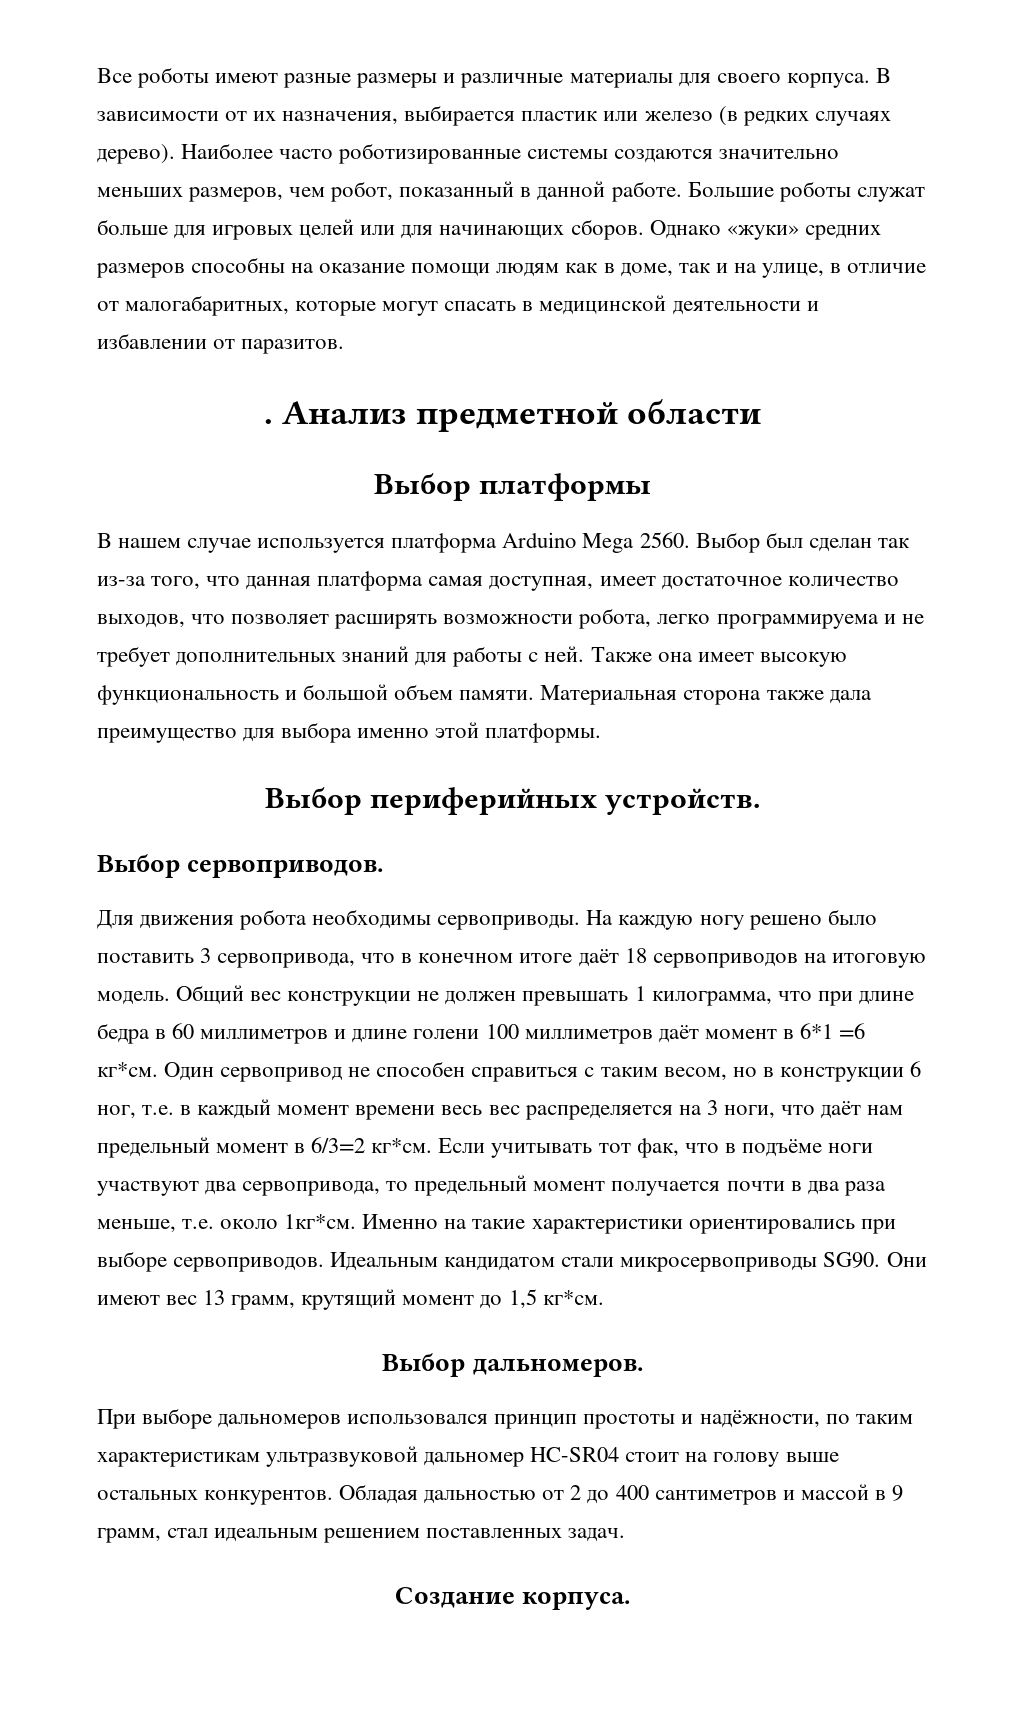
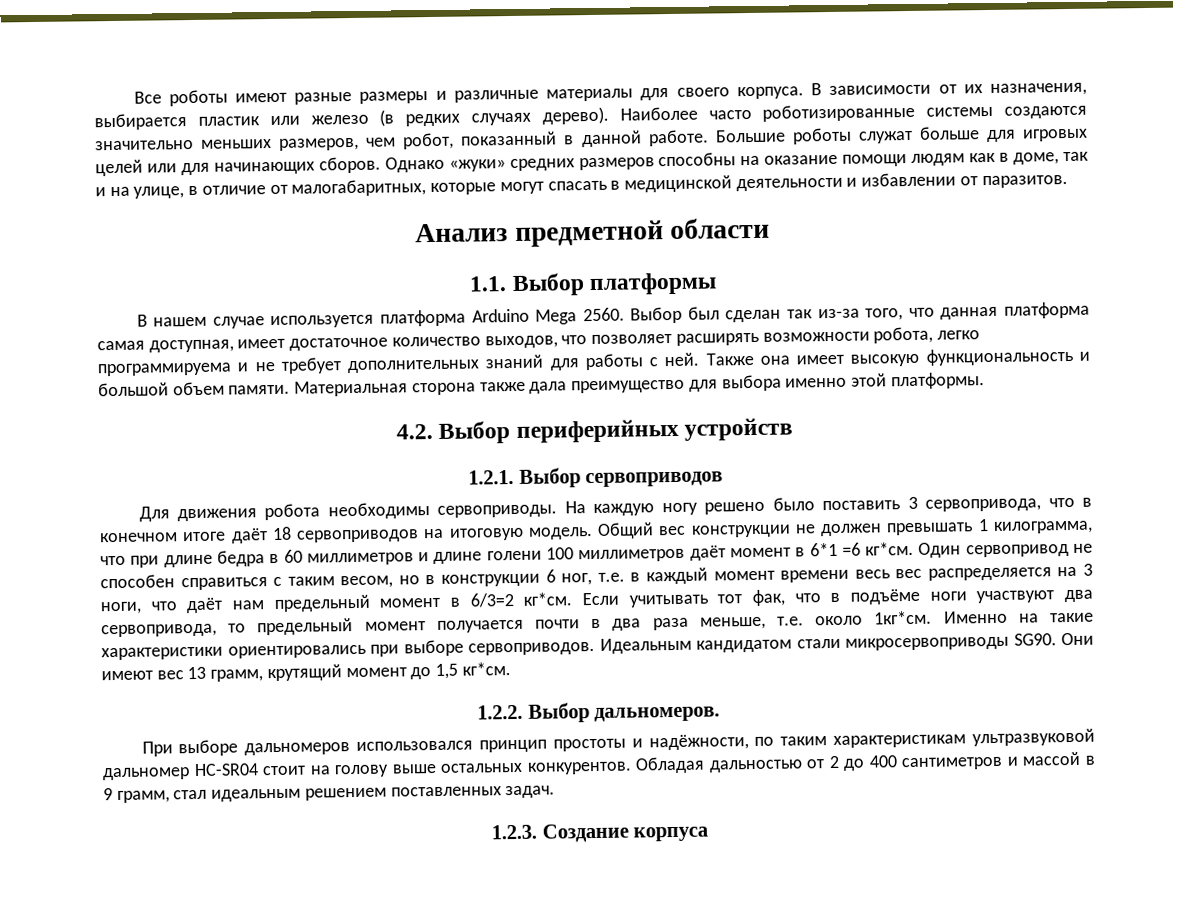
- .
- Выбор платформы
+ 1.1. Выбор платформы
- Выбор периферийных устройств.
- Выбор сервоприводов.
+ 4.2. Выбор периферийных устройств
+ 1.2.1. Выбор сервоприводов
- Выбор дальномеров.
+ 1.2.2. Выбор дальномеров.
- Создание корпуса.
+ 1.2.3. Создание корпуса

